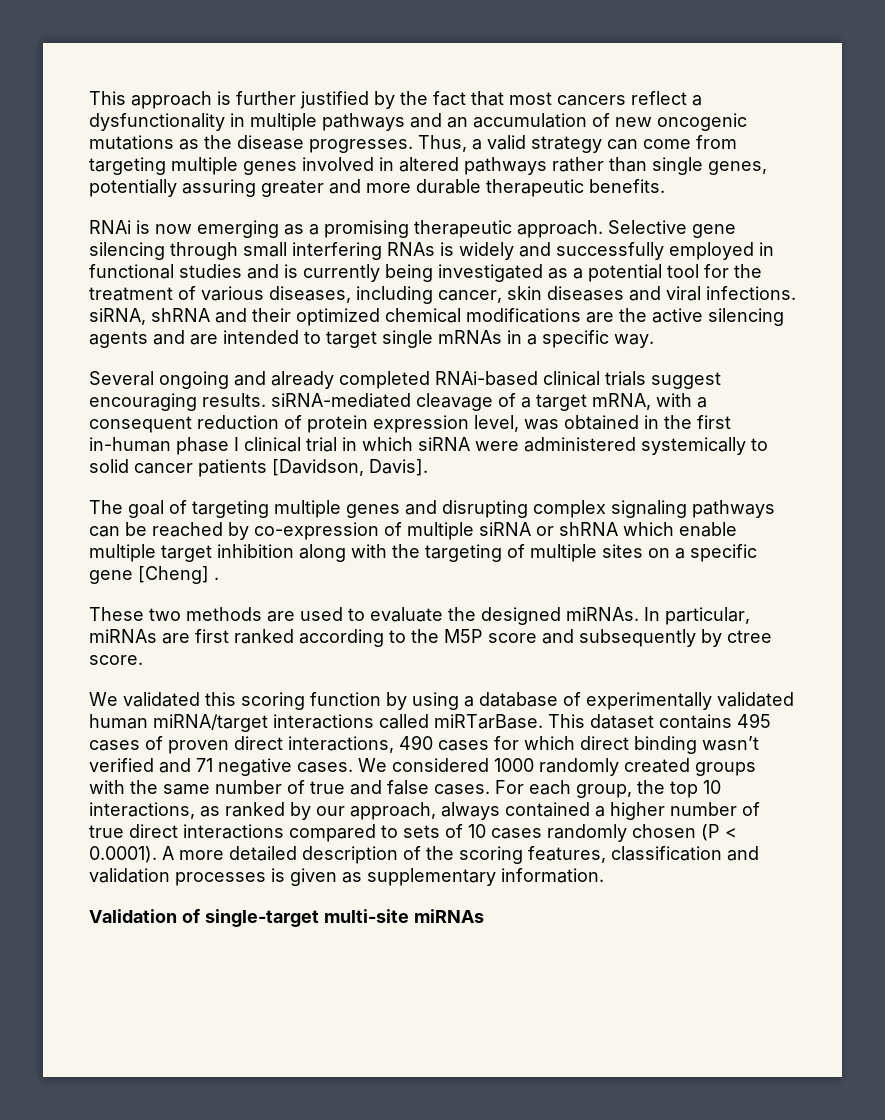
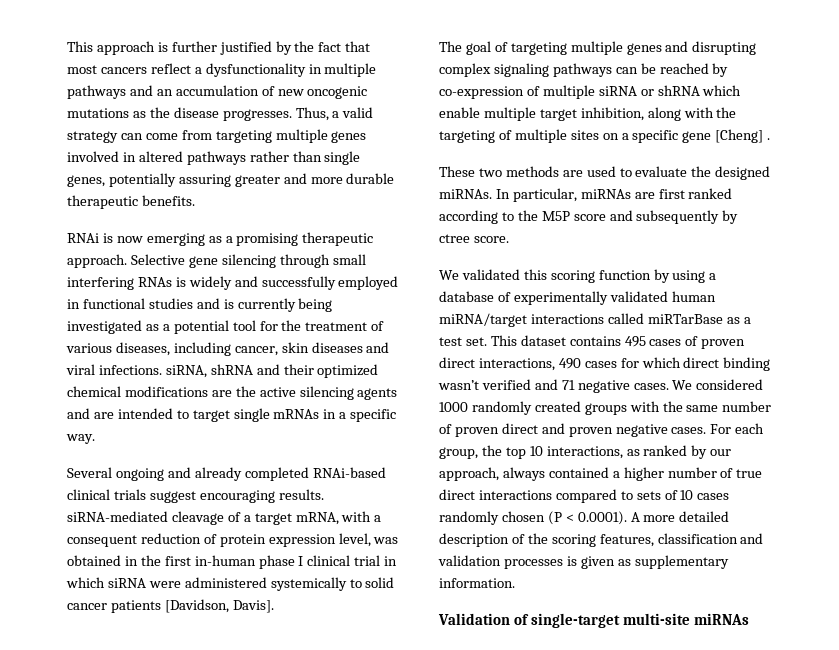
- The goal of targeting multiple genes and disrupting complex signaling pathways can be reached by co-expression of multiple siRNA or shRNA which enable multiple target inhibition along with the targeting of multiple sites on a specific gene [Cheng] .
+ The goal of targeting multiple genes and disrupting complex signaling pathways can be reached by co-expression of multiple siRNA or shRNA which enable multiple target inhibition, along with the targeting of multiple sites on a specific gene [Cheng] .
- We validated this scoring function by using a database of experimentally validated human miRNA/target interactions called miRTarBase.
+ We validated this scoring function by using a database of experimentally validated human miRNA/target interactions called miRTarBase as a test set.
- We considered 1000 randomly created groups with the same number of true and false cases.
+ We considered 1000 randomly created groups with the same number of proven direct and proven negative cases.

